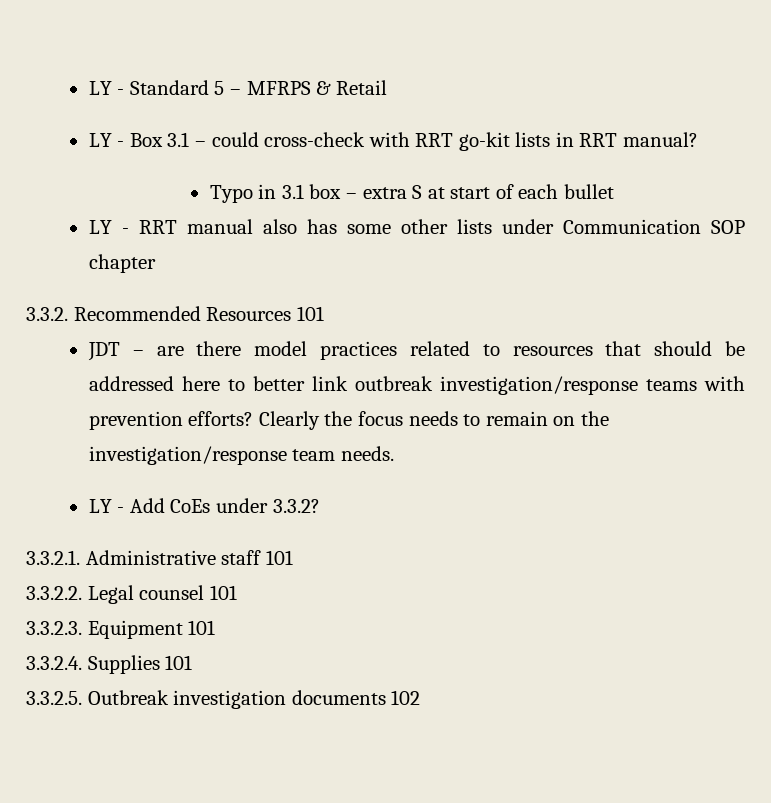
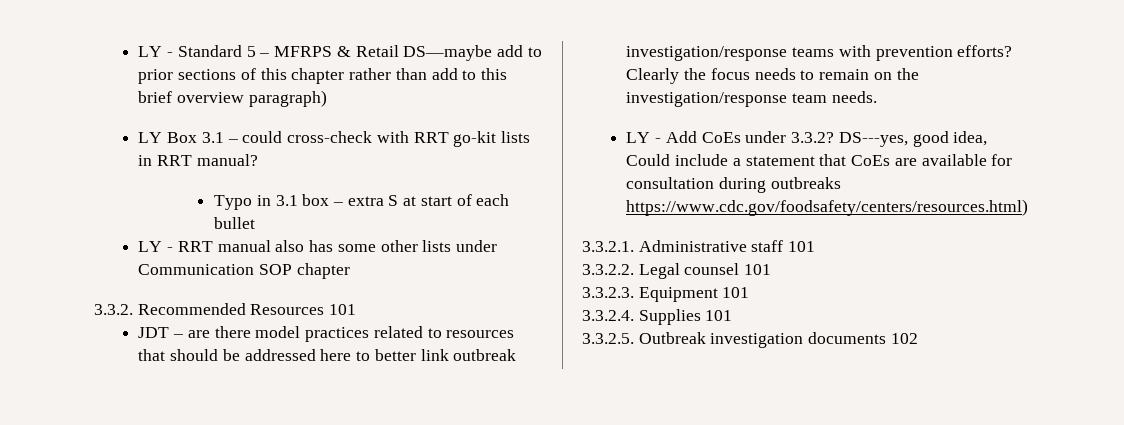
- LY - Standard 5 – MFRPS & Retail
- LY - Box 3.1 – could cross-check with RRT go-kit lists in RRT manual?
+ LY - Standard 5 – MFRPS & Retail DS—maybe add to prior sections of this chapter rather than add to this brief overview paragraph)
+ LY Box 3.1 – could cross-check with RRT go-kit lists in RRT manual?
+ DS---yes, good idea, Could include a statement that CoEs are available for consultation during outbreaks https://www.cdc.gov/foodsafety/centers/resources.html)

